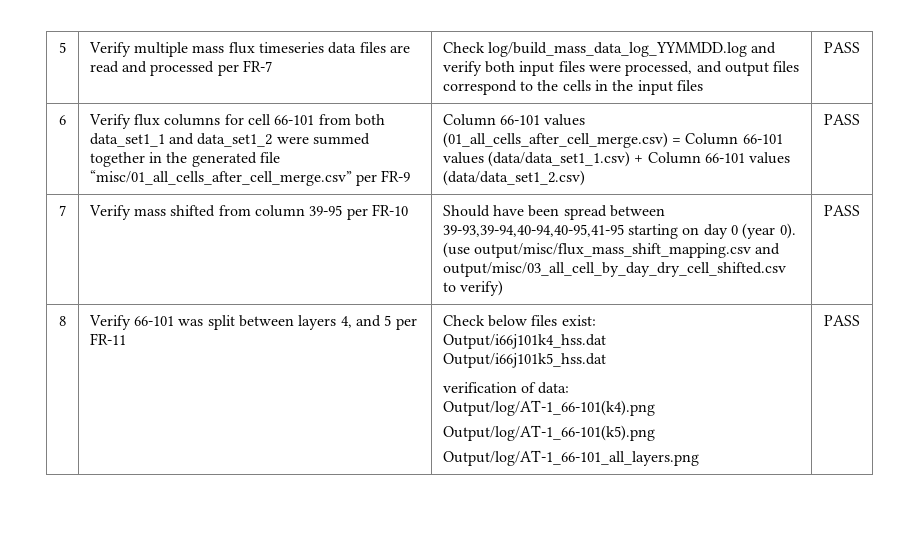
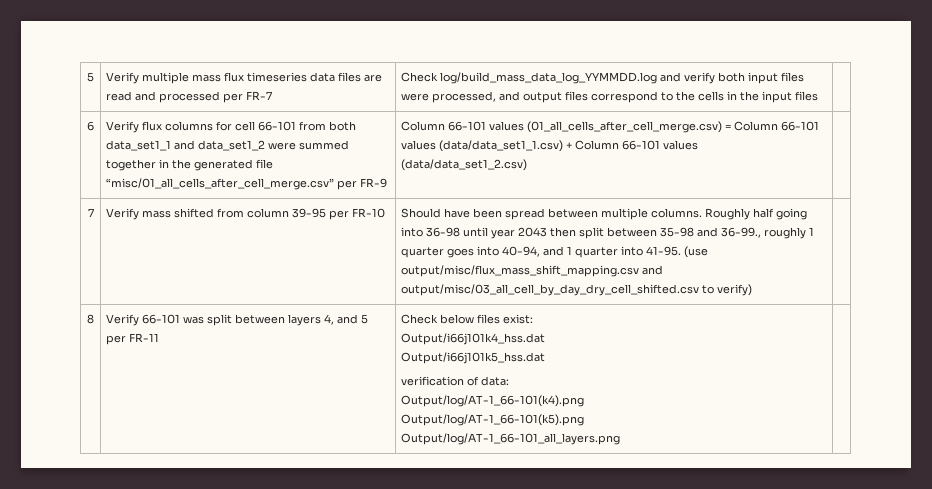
- 5 | Verify multiple mass flux timeseries data files are read and processed per FR-7 | Check log/build_mass_data_log_YYMMDD.log and verify both input files were processed, and output files correspond to the cells in the input files | PASS
+ 5 | Verify multiple mass flux timeseries data files are read and processed per FR-7 | Check log/build_mass_data_log_YYMMDD.log and verify both input files were processed, and output files correspond to the cells in the input files |
- 6 | Verify flux columns for cell 66-101 from both data_set1_1 and data_set1_2 were summed together in the generated file “misc/01_all_cells_after_cell_merge.csv” per FR-9 | Column 66-101 values (01_all_cells_after_cell_merge.csv) = Column 66-101 values (data/data_set1_1.csv) + Column 66-101 values (data/data_set1_2.csv) | PASS
+ 6 | Verify flux columns for cell 66-101 from both data_set1_1 and data_set1_2 were summed together in the generated file “misc/01_all_cells_after_cell_merge.csv” per FR-9 | Column 66-101 values (01_all_cells_after_cell_merge.csv) = Column 66-101 values (data/data_set1_1.csv) + Column 66-101 values (data/data_set1_2.csv) |
- Should have been spread between 39-93,39-94,40-94,40-95,41-95 starting on day 0 (year 0).
+ Should have been spread between multiple columns. Roughly half going into 36-98 until year 2043 then split between 35-98 and 36-99., roughly 1 quarter goes into 40-94, and 1 quarter into 41-95.
- (use output/misc/flux_mass_shift_mapping.csv and output/misc/03_all_cell_by_day_dry_cell_shifted.csv to verify) | PASS
+ (use output/misc/flux_mass_shift_mapping.csv and output/misc/03_all_cell_by_day_dry_cell_shifted.csv to verify)
  8 | Verify 66-101 was split between layers 4, and 5 per FR-11 | Check below files exist:
  Output/i66j101k4_hss.dat
  Output/i66j101k5_hss.dat
  verification of data:
  Output/log/AT-1_66-101(k4).png
  Output/log/AT-1_66-101(k5).png
- Output/log/AT-1_66-101_all_layers.png | PASS
+ Output/log/AT-1_66-101_all_layers.png |

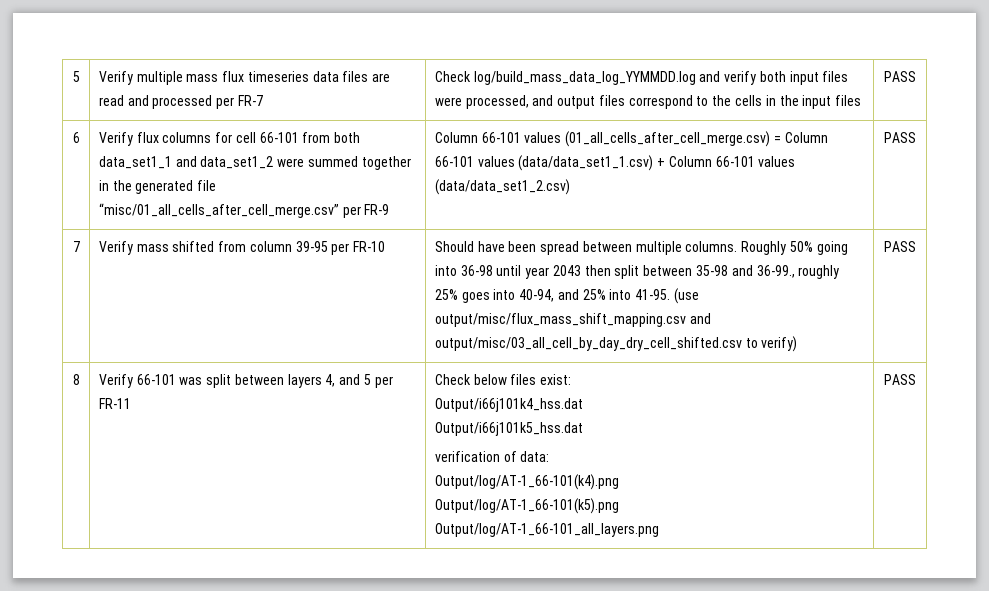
- 5 | Verify multiple mass flux timeseries data files are read and processed per FR-7 | Check log/build_mass_data_log_YYMMDD.log and verify both input files were processed, and output files correspond to the cells in the input files |
+ 5 | Verify multiple mass flux timeseries data files are read and processed per FR-7 | Check log/build_mass_data_log_YYMMDD.log and verify both input files were processed, and output files correspond to the cells in the input files | PASS
- 6 | Verify flux columns for cell 66-101 from both data_set1_1 and data_set1_2 were summed together in the generated file “misc/01_all_cells_after_cell_merge.csv” per FR-9 | Column 66-101 values (01_all_cells_after_cell_merge.csv) = Column 66-101 values (data/data_set1_1.csv) + Column 66-101 values (data/data_set1_2.csv) |
+ 6 | Verify flux columns for cell 66-101 from both data_set1_1 and data_set1_2 were summed together in the generated file “misc/01_all_cells_after_cell_merge.csv” per FR-9 | Column 66-101 values (01_all_cells_after_cell_merge.csv) = Column 66-101 values (data/data_set1_1.csv) + Column 66-101 values (data/data_set1_2.csv) | PASS
- Roughly half going into 36-98 until year 2043 then split between 35-98 and 36-99., roughly 1 quarter goes into 40-94, and 1 quarter into 41-95.
+ Roughly 50% going into 36-98 until year 2043 then split between 35-98 and 36-99., roughly 25% goes into 40-94, and 25% into 41-95.
- (use output/misc/flux_mass_shift_mapping.csv and output/misc/03_all_cell_by_day_dry_cell_shifted.csv to verify)
+ (use output/misc/flux_mass_shift_mapping.csv and output/misc/03_all_cell_by_day_dry_cell_shifted.csv to verify) | PASS
  8 | Verify 66-101 was split between layers 4, and 5 per FR-11 | Check below files exist:
  Output/i66j101k4_hss.dat
  Output/i66j101k5_hss.dat
  verification of data:
  Output/log/AT-1_66-101(k4).png
  Output/log/AT-1_66-101(k5).png
- Output/log/AT-1_66-101_all_layers.png |
+ Output/log/AT-1_66-101_all_layers.png | PASS

